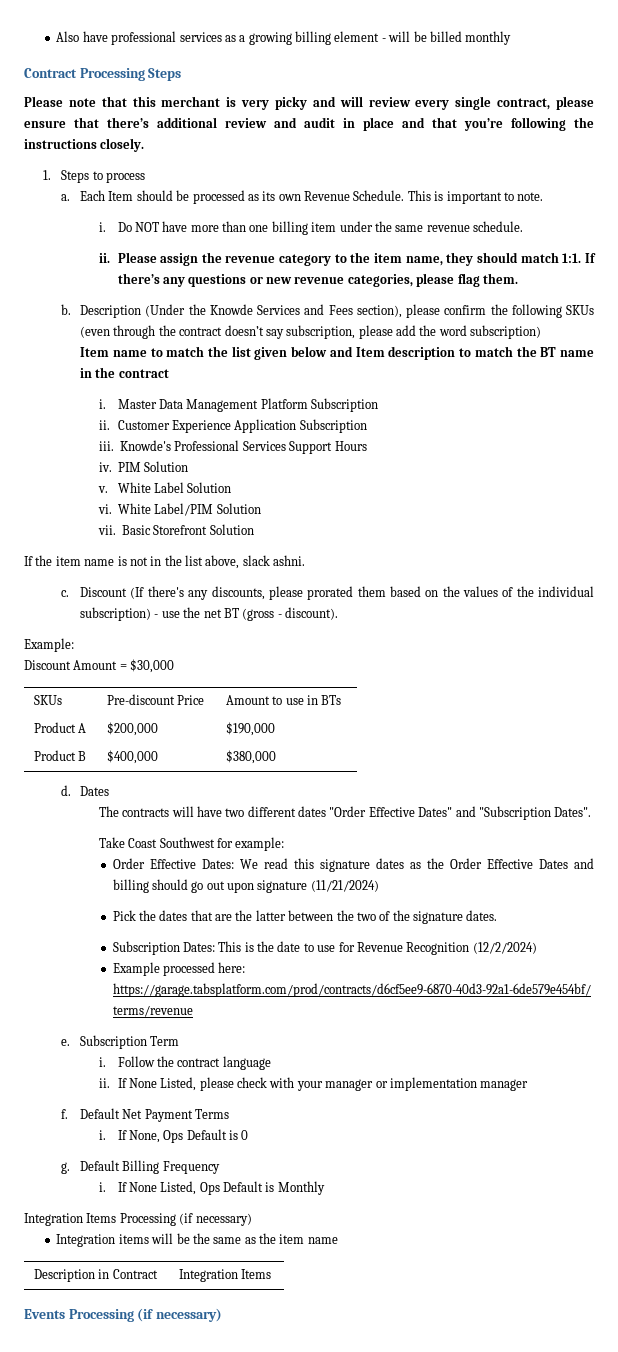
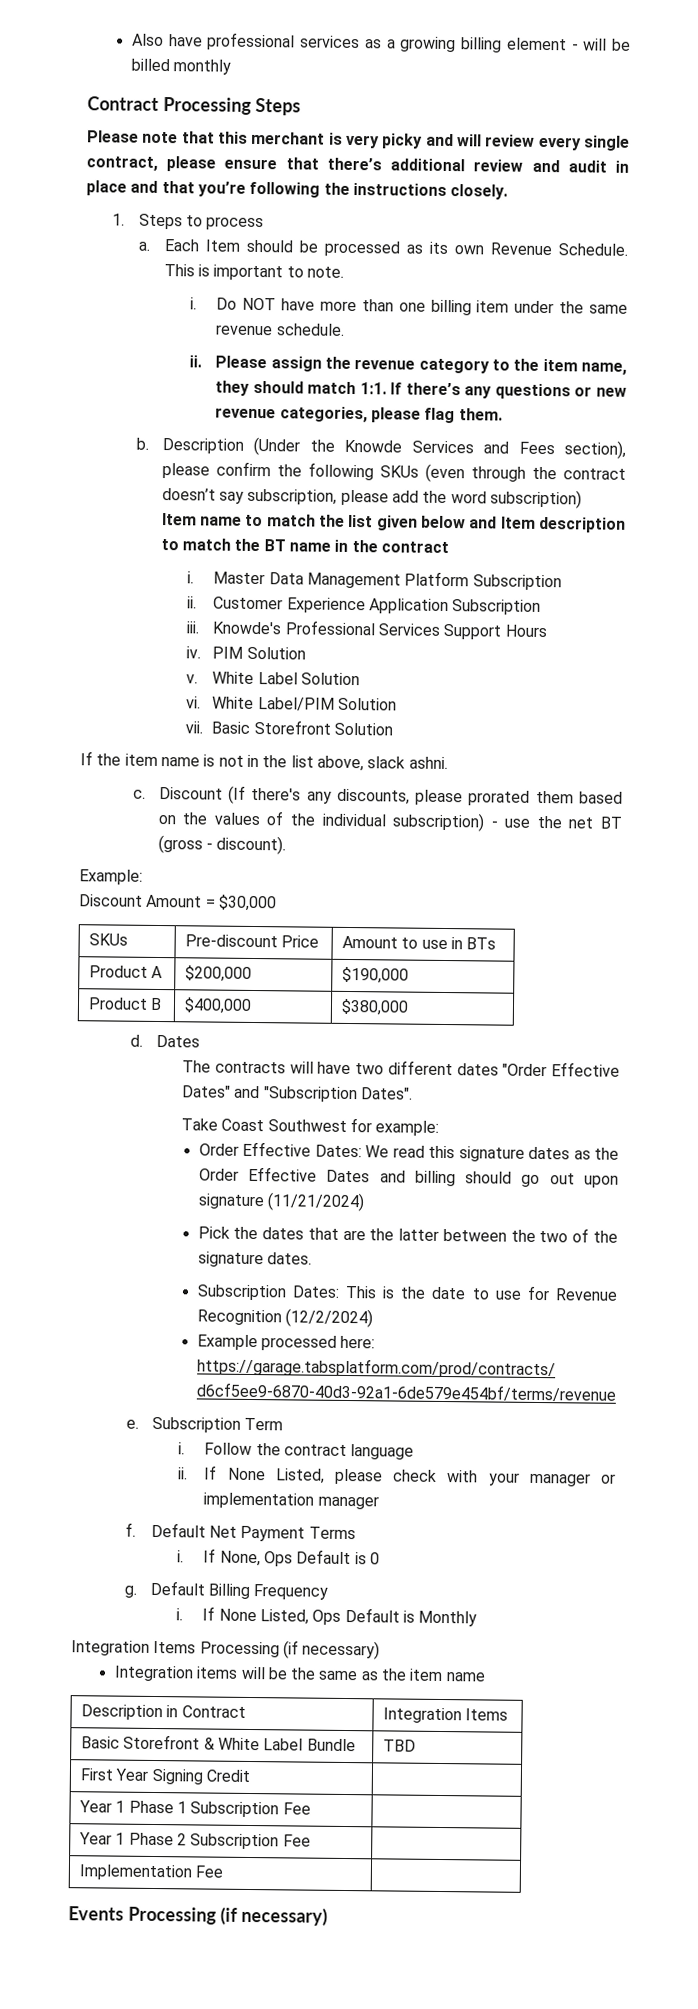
+ Basic Storefront & White Label Bundle | TBD
+ First Year Signing Credit |
+ Year 1 Phase 1 Subscription Fee |
+ Year 1 Phase 2 Subscription Fee |
+ Implementation Fee |

